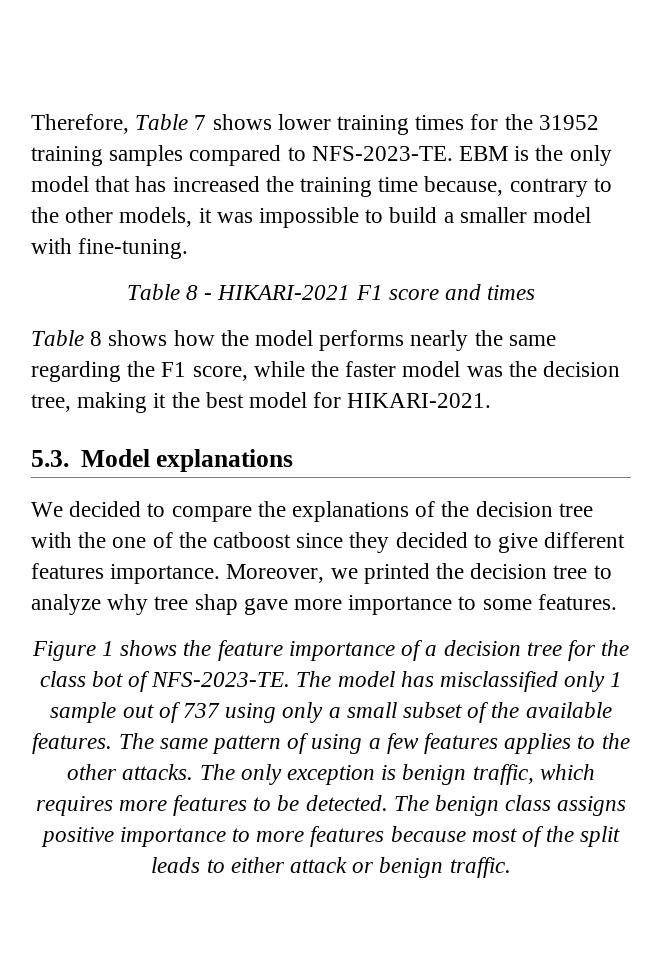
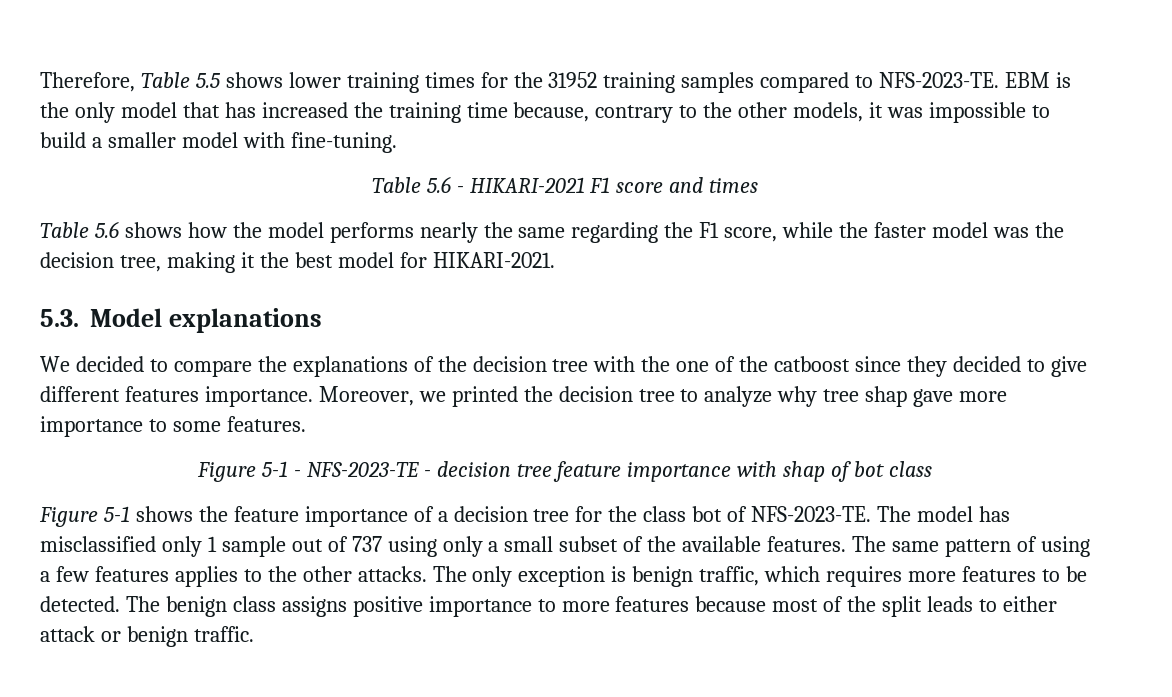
- Therefore, Table 7 shows lower training times for the 31952 training samples compared to NFS-2023-TE.
+ Therefore, Table 5.5 shows lower training times for the 31952 training samples compared to NFS-2023-TE.
- Table 8 - HIKARI-2021 F1 score and times
+ Table 5.6 - HIKARI-2021 F1 score and times
- Table 8 shows how the model performs nearly the same regarding the F1 score, while the faster model was the decision tree, making it the best model for HIKARI-2021.
+ Table 5.6 shows how the model performs nearly the same regarding the F1 score, while the faster model was the decision tree, making it the best model for HIKARI-2021.
- Figure 1 shows the feature importance of a decision tree for the class bot of NFS-2023-TE.
+ Figure 5-1 - NFS-2023-TE - decision tree feature importance with shap of bot class
+ Figure 5-1 shows the feature importance of a decision tree for the class bot of NFS-2023-TE.

